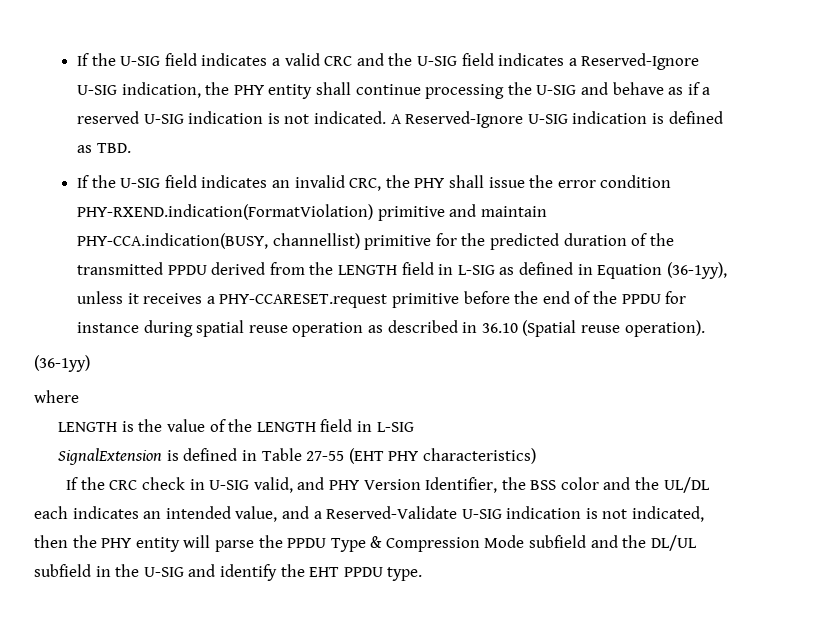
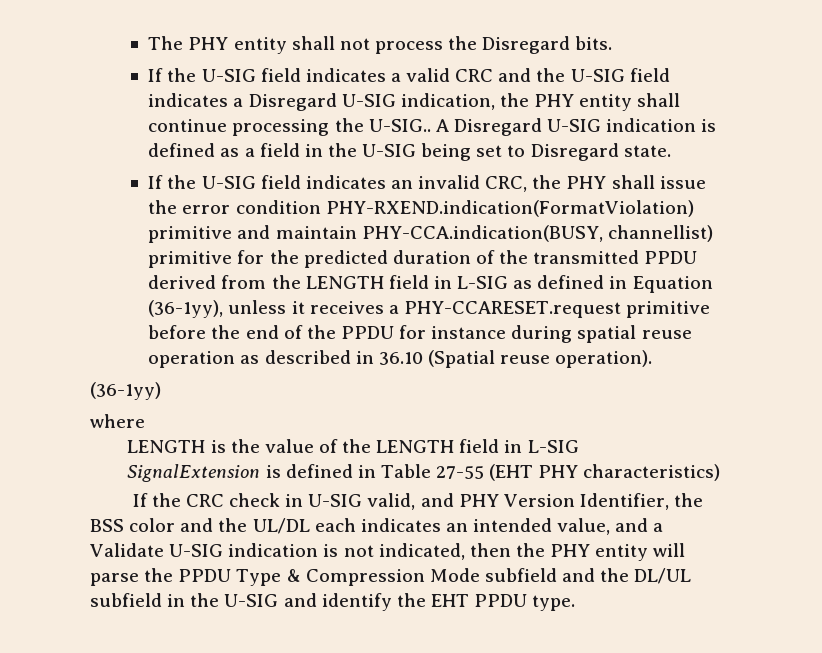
+ The PHY entity shall not process the Disregard bits.
- If the U-SIG field indicates a valid CRC and the U-SIG field indicates a Reserved-Ignore U-SIG indication, the PHY entity shall continue processing the U-SIG and behave as if a reserved U-SIG indication is not indicated. A Reserved-Ignore U-SIG indication is defined as TBD.
+ If the U-SIG field indicates a valid CRC and the U-SIG field indicates a Disregard U-SIG indication, the PHY entity shall continue processing the U-SIG.. A Disregard U-SIG indication is defined as a field in the U-SIG being set to Disregard state.
- If the CRC check in U-SIG valid, and PHY Version Identifier, the BSS color and the UL/DL each indicates an intended value, and a Reserved-Validate U-SIG indication is not indicated, then the PHY entity will parse the PPDU Type & Compression Mode subfield and the DL/UL subfield in the U-SIG and identify the EHT PPDU type.
+ If the CRC check in U-SIG valid, and PHY Version Identifier, the BSS color and the UL/DL each indicates an intended value, and a Validate U-SIG indication is not indicated, then the PHY entity will parse the PPDU Type & Compression Mode subfield and the DL/UL subfield in the U-SIG and identify the EHT PPDU type.

